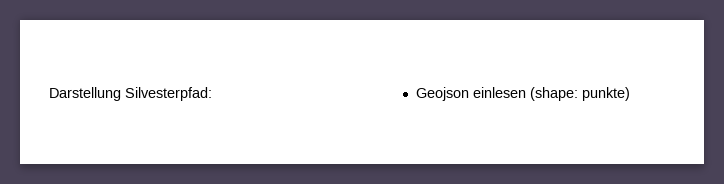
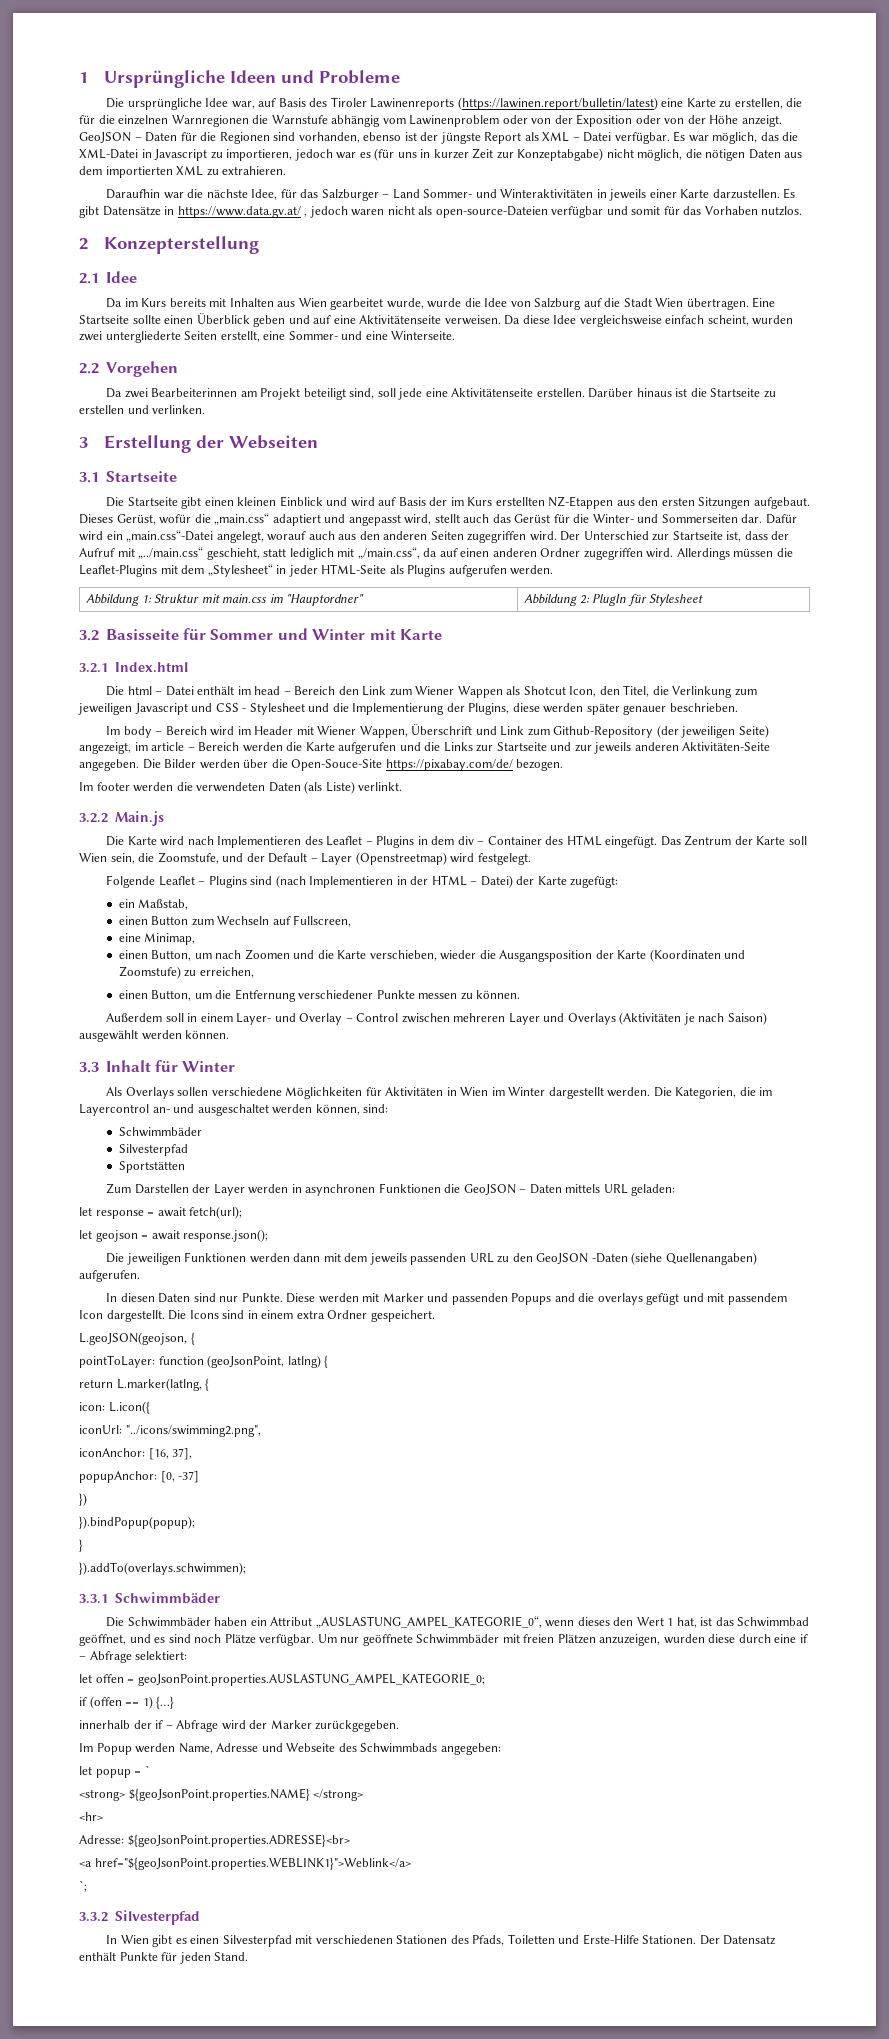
- Darstellung Silvesterpfad:
- Geojson einlesen (shape: punkte)
+ 1 Ursprüngliche Ideen und Probleme
+ Die ursprüngliche Idee war, auf Basis des Tiroler Lawinenreports (https://lawinen.report/bulletin/latest) eine Karte zu erstellen, die für die einzelnen Warnregionen die Warnstufe abhängig vom Lawinenproblem oder von der Exposition oder von der Höhe anzeigt. GeoJSON – Daten für die Regionen sind vorhanden, ebenso ist der jüngste Report als XML – Datei verfügbar. Es war möglich, das die XML-Datei in Javascript zu importieren, jedoch war es (für uns in kurzer Zeit zur Konzeptabgabe) nicht möglich, die nötigen Daten aus dem importierten XML zu extrahieren.
+ Daraufhin war die nächste Idee, für das Salzburger – Land Sommer- und Winteraktivitäten in jeweils einer Karte darzustellen. Es gibt Datensätze in https://www.data.gv.at/ , jedoch waren nicht als open-source-Dateien verfügbar und somit für das Vorhaben nutzlos.
+ 2 Konzepterstellung
+ 2.1 Idee
+ Da im Kurs bereits mit Inhalten aus Wien gearbeitet wurde, wurde die Idee von Salzburg auf die Stadt Wien übertragen. Eine Startseite sollte einen Überblick geben und auf eine Aktivitätenseite verweisen. Da diese Idee vergleichsweise einfach scheint, wurden zwei untergliederte Seiten erstellt, eine Sommer- und eine Winterseite.
+ 2.2 Vorgehen
+ Da zwei Bearbeiterinnen am Projekt beteiligt sind, soll jede eine Aktivitätenseite erstellen. Darüber hinaus ist die Startseite zu erstellen und verlinken.
+ 3 Erstellung der Webseiten
+ 3.1 Startseite
+ Die Startseite gibt einen kleinen Einblick und wird auf Basis der im Kurs erstellten NZ-Etappen aus den ersten Sitzungen aufgebaut. Dieses Gerüst, wofür die „main.css“ adaptiert und angepasst wird, stellt auch das Gerüst für die Winter- und Sommerseiten dar. Dafür wird ein „main.css“-Datei angelegt, worauf auch aus den anderen Seiten zugegriffen wird. Der Unterschied zur Startseite ist, dass der Aufruf mit „../main.css“ geschieht, statt lediglich mit „/main.css“, da auf einen anderen Ordner zugegriffen wird. Allerdings müssen die Leaflet-Plugins mit dem „Stylesheet“ in jeder HTML-Seite als Plugins aufgerufen werden.
+ Abbildung 1: Struktur mit main.css im "Hauptordner" | Abbildung 2: PlugIn für Stylesheet
+ 3.2 Basisseite für Sommer und Winter mit Karte
+ 3.2.1 Index.html
+ Die html – Datei enthält im head – Bereich den Link zum Wiener Wappen als Shotcut Icon, den Titel, die Verlinkung zum jeweiligen Javascript und CSS - Stylesheet und die Implementierung der Plugins, diese werden später genauer beschrieben.
+ Im body – Bereich wird im Header mit Wiener Wappen, Überschrift und Link zum Github-Repository (der jeweiligen Seite) angezeigt, im article – Bereich werden die Karte aufgerufen und die Links zur Startseite und zur jeweils anderen Aktivitäten-Seite angegeben. Die Bilder werden über die Open-Souce-Site https://pixabay.com/de/ bezogen.
+ Im footer werden die verwendeten Daten (als Liste) verlinkt.
+ 3.2.2 Main.js
+ Die Karte wird nach Implementieren des Leaflet – Plugins in dem div – Container des HTML eingefügt. Das Zentrum der Karte soll Wien sein, die Zoomstufe, und der Default – Layer (Openstreetmap) wird festgelegt.
+ Folgende Leaflet – Plugins sind (nach Implementieren in der HTML – Datei) der Karte zugefügt:
+ ein Maßstab,
+ einen Button zum Wechseln auf Fullscreen,
+ eine Minimap,
+ einen Button, um nach Zoomen und die Karte verschieben, wieder die Ausgangsposition der Karte (Koordinaten und Zoomstufe) zu erreichen,
+ einen Button, um die Entfernung verschiedener Punkte messen zu können.
+ Außerdem soll in einem Layer- und Overlay – Control zwischen mehreren Layer und Overlays (Aktivitäten je nach Saison) ausgewählt werden können.
+ 3.3 Inhalt für Winter
+ Als Overlays sollen verschiedene Möglichkeiten für Aktivitäten in Wien im Winter dargestellt werden. Die Kategorien, die im Layercontrol an- und ausgeschaltet werden können, sind:
+ Schwimmbäder
+ Silvesterpfad
+ Sportstätten
+ Zum Darstellen der Layer werden in asynchronen Funktionen die GeoJSON – Daten mittels URL geladen:
+ let response = await fetch(url);
+ let geojson = await response.json();
+ Die jeweiligen Funktionen werden dann mit dem jeweils passenden URL zu den GeoJSON -Daten (siehe Quellenangaben) aufgerufen.
+ In diesen Daten sind nur Punkte. Diese werden mit Marker und passenden Popups and die overlays gefügt und mit passendem Icon dargestellt. Die Icons sind in einem extra Ordner gespeichert.
+ L.geoJSON(geojson, {
+ pointToLayer: function (geoJsonPoint, latlng) {
+ return L.marker(latlng, {
+ icon: L.icon({
+ iconUrl: "../icons/swimming2.png",
+ iconAnchor: [16, 37],
+ popupAnchor: [0, -37]
+ })
+ }).bindPopup(popup);
+ }
+ }).addTo(overlays.schwimmen);
+ 3.3.1 Schwimmbäder
+ Die Schwimmbäder haben ein Attribut „AUSLASTUNG_AMPEL_KATEGORIE_0“, wenn dieses den Wert 1 hat, ist das Schwimmbad geöffnet, und es sind noch Plätze verfügbar. Um nur geöffnete Schwimmbäder mit freien Plätzen anzuzeigen, wurden diese durch eine if – Abfrage selektiert:
+ let offen = geoJsonPoint.properties.AUSLASTUNG_AMPEL_KATEGORIE_0;
+ if (offen == 1) {…}
+ innerhalb der if – Abfrage wird der Marker zurückgegeben.
+ Im Popup werden Name, Adresse und Webseite des Schwimmbads angegeben:
+ let popup = `
+ <strong> ${geoJsonPoint.properties.NAME} </strong>
+ <hr>
+ Adresse: ${geoJsonPoint.properties.ADRESSE}<br>
+ <a href="${geoJsonPoint.properties.WEBLINK1}">Weblink</a>
+ `;
+ 3.3.2 Silvesterpfad
+ In Wien gibt es einen Silvesterpfad mit verschiedenen Stationen des Pfads, Toiletten und Erste-Hilfe Stationen. Der Datensatz enthält Punkte für jeden Stand.

